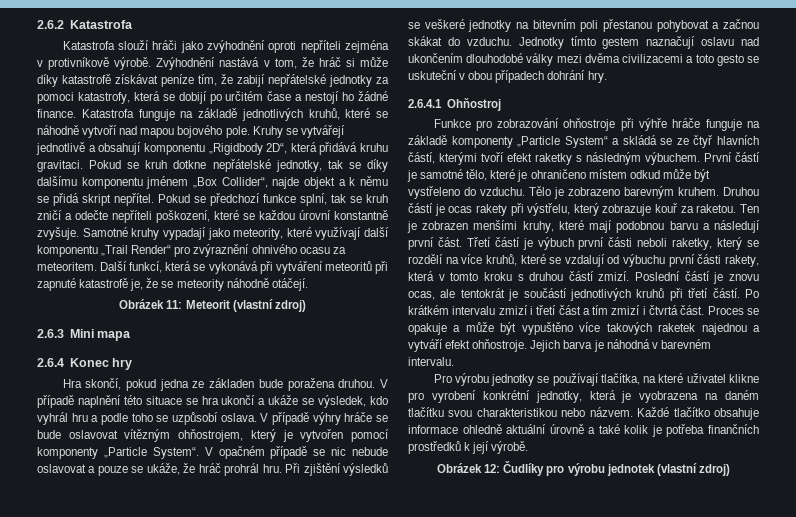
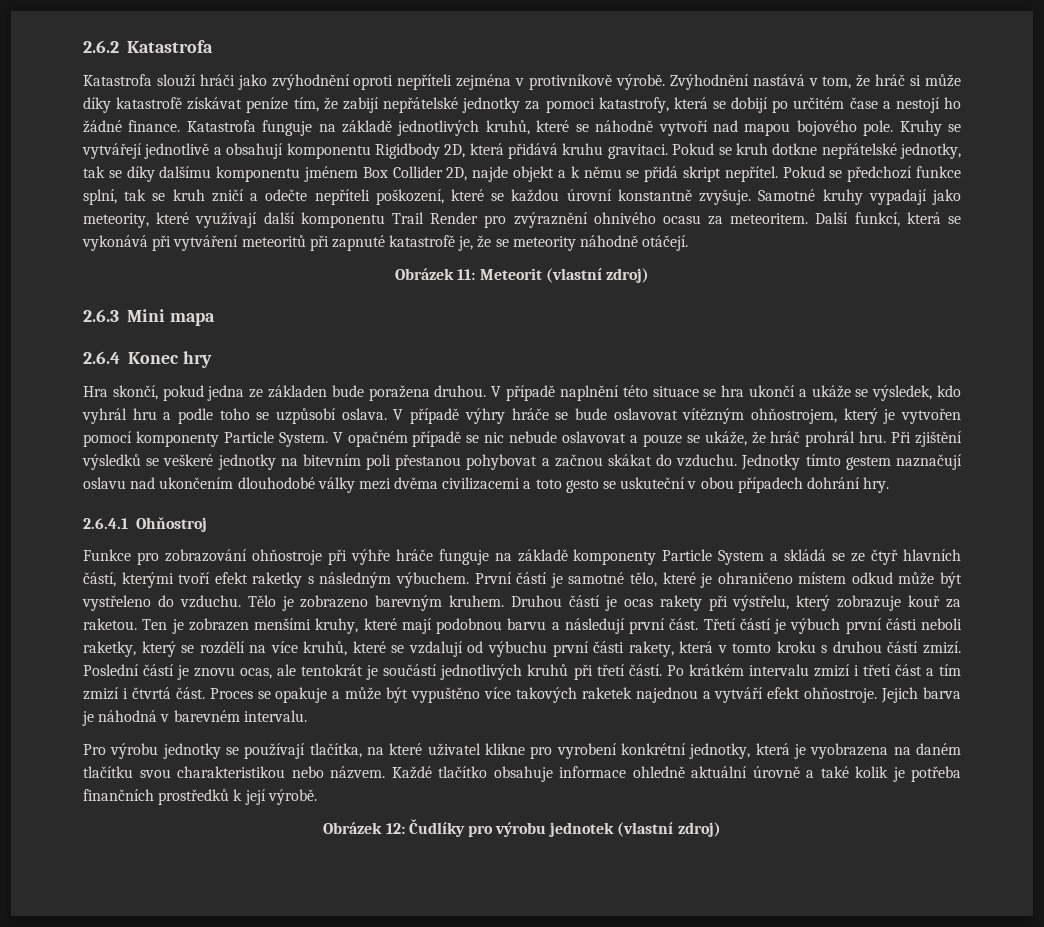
- Kruhy se vytvářejí jednotlivě a obsahují komponentu „Rigidbody 2D“, která přidává kruhu gravitaci.
+ Kruhy se vytvářejí jednotlivě a obsahují komponentu Rigidbody 2D, která přidává kruhu gravitaci.
- Pokud se kruh dotkne nepřátelské jednotky, tak se díky dalšímu komponentu jménem „Box Collider“, najde objekt a k němu se přidá skript nepřítel.
+ Pokud se kruh dotkne nepřátelské jednotky, tak se díky dalšímu komponentu jménem Box Collider 2D, najde objekt a k němu se přidá skript nepřítel.
- Samotné kruhy vypadají jako meteority, které využívají další komponentu „Trail Render“ pro zvýraznění ohnivého ocasu za meteoritem.
+ Samotné kruhy vypadají jako meteority, které využívají další komponentu Trail Render pro zvýraznění ohnivého ocasu za meteoritem.
- V případě výhry hráče se bude oslavovat vítězným ohňostrojem, který je vytvořen pomocí komponenty „Particle System“.
+ V případě výhry hráče se bude oslavovat vítězným ohňostrojem, který je vytvořen pomocí komponenty Particle System.
- Funkce pro zobrazování ohňostroje při výhře hráče funguje na základě komponenty „Particle System“ a skládá se ze čtyř hlavních částí, kterými tvoří efekt raketky s následným výbuchem.
+ Funkce pro zobrazování ohňostroje při výhře hráče funguje na základě komponenty Particle System a skládá se ze čtyř hlavních částí, kterými tvoří efekt raketky s následným výbuchem.

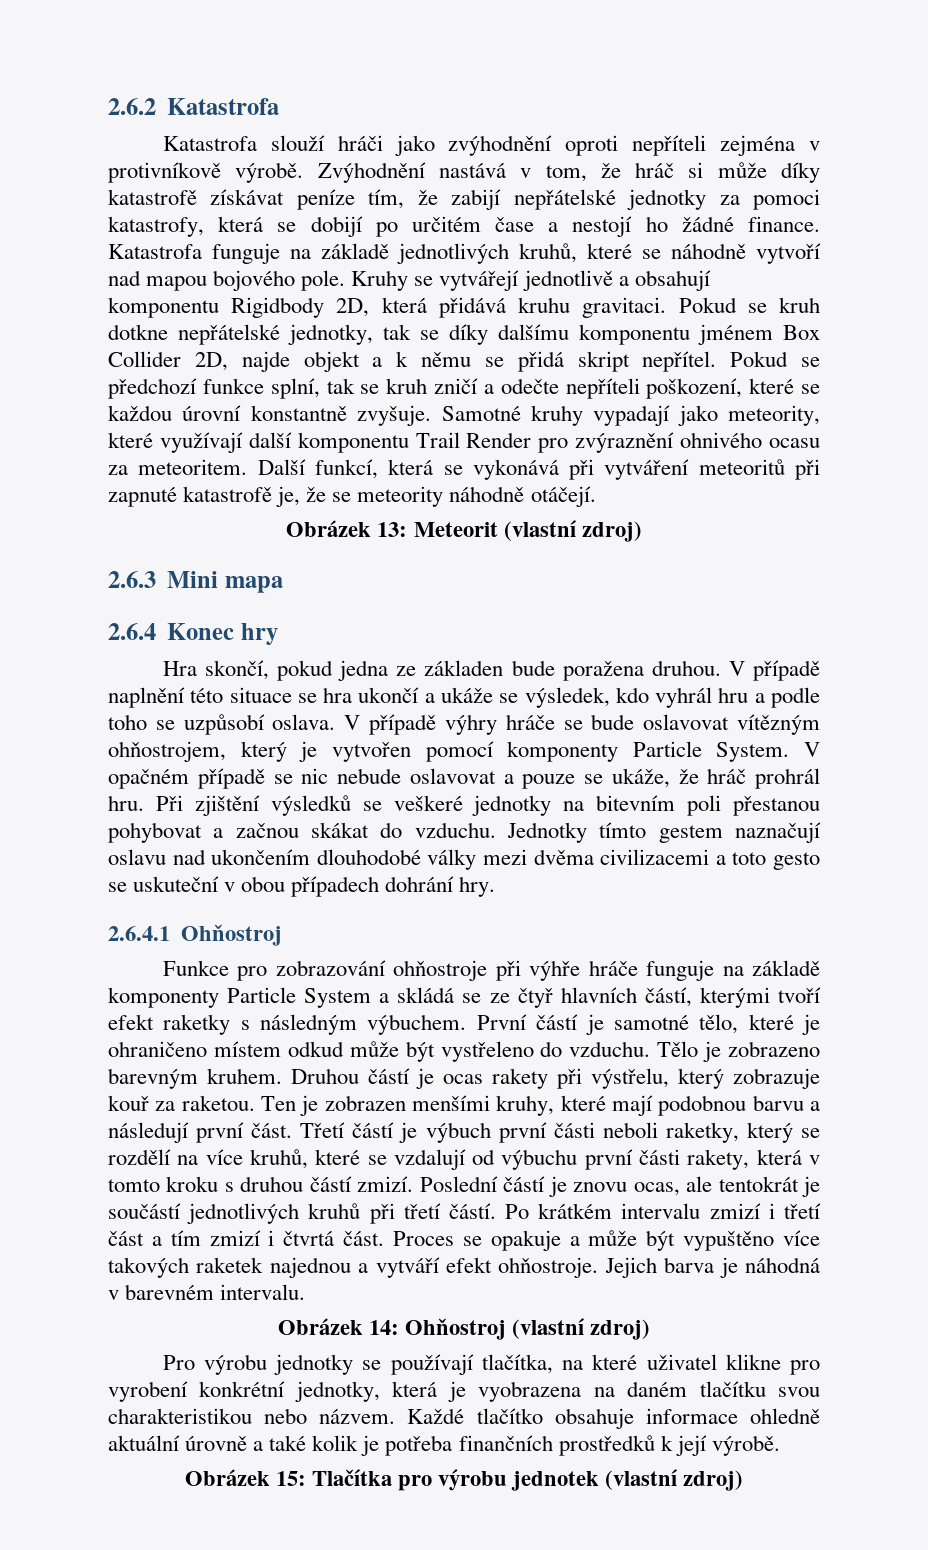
- Obrázek 11: Meteorit (vlastní zdroj)
+ Obrázek 13: Meteorit (vlastní zdroj)
+ Obrázek 14: Ohňostroj (vlastní zdroj)
- Obrázek 12: Čudlíky pro výrobu jednotek (vlastní zdroj)
+ Obrázek 15: Tlačítka pro výrobu jednotek (vlastní zdroj)

